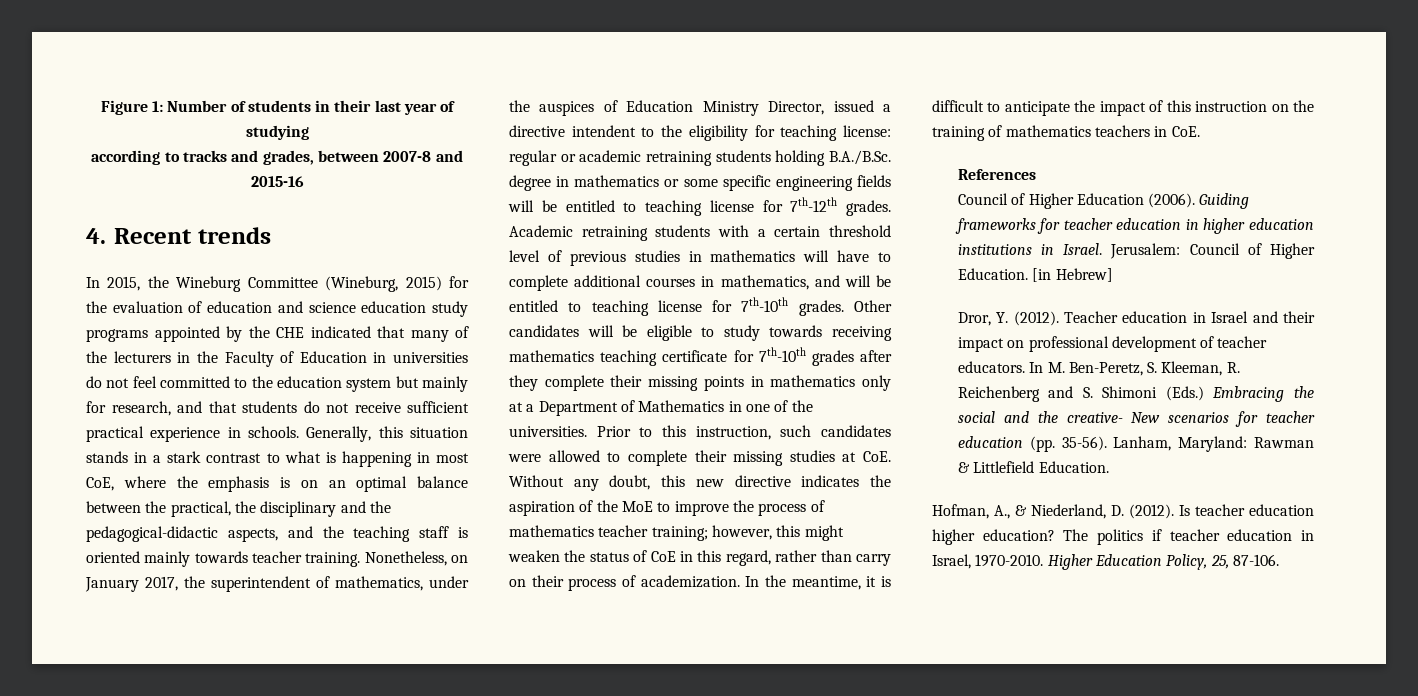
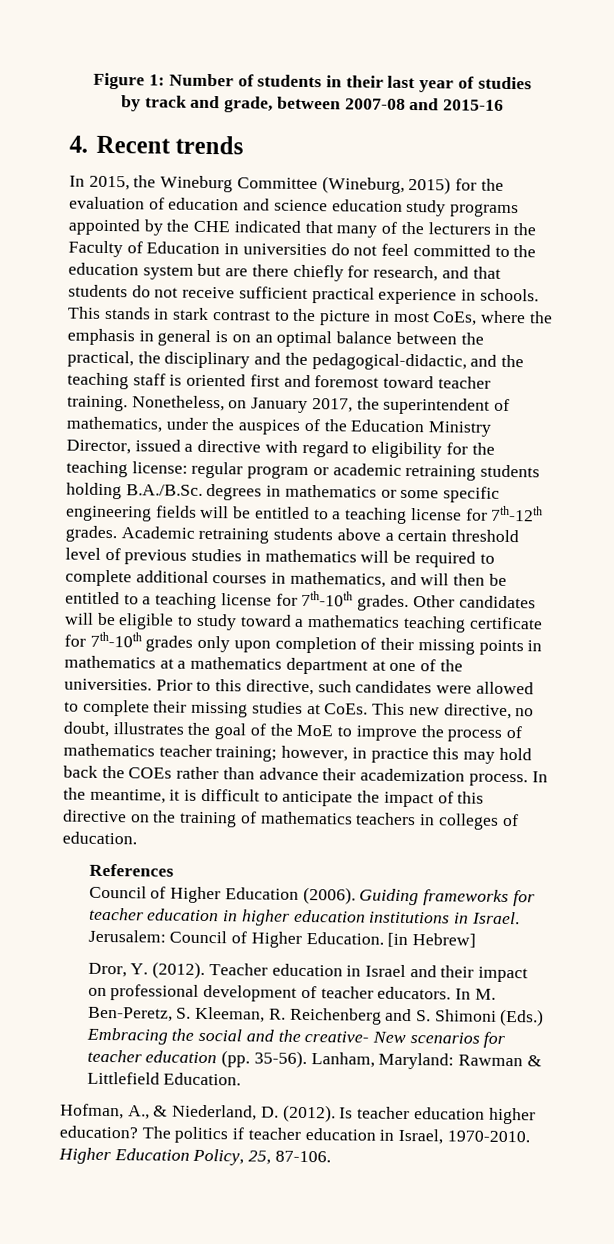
- Figure 1: Number of students in their last year of studying
- according to tracks and grades, between 2007-8 and 2015-16
+ Figure 1: Number of students in their last year of studies
+ by track and grade, between 2007-08 and 2015-16
- In 2015, the Wineburg Committee (Wineburg, 2015) for the evaluation of education and science education study programs appointed by the CHE indicated that many of the lecturers in the Faculty of Education in universities do not feel committed to the education system but mainly for research, and that students do not receive sufficient practical experience in schools.
+ In 2015, the Wineburg Committee (Wineburg, 2015) for the evaluation of education and science education study programs appointed by the CHE indicated that many of the lecturers in the Faculty of Education in universities do not feel committed to the education system but are there chiefly for research, and that students do not receive sufficient practical experience in schools.
- Generally, this situation stands in a stark contrast to what is happening in most CoE, where the emphasis is on an optimal balance between the practical, the disciplinary and the pedagogical-didactic aspects, and the teaching staff is oriented mainly towards teacher training.
+ This stands in stark contrast to the picture in most CoEs, where the emphasis in general is on an optimal balance between the practical, the disciplinary and the pedagogical-didactic, and the teaching staff is oriented first and foremost toward teacher training.
- Nonetheless, on January 2017, the superintendent of mathematics, under the auspices of Education Ministry Director, issued a directive intendent to the eligibility for teaching license: regular or academic retraining students holding B.A./B.Sc. degree in mathematics or some specific engineering fields will be entitled to teaching license for 7th-12th grades.
+ Nonetheless, on January 2017, the superintendent of mathematics, under the auspices of the Education Ministry Director, issued a directive with regard to eligibility for the teaching license: regular program or academic retraining students holding B.A./B.Sc. degrees in mathematics or some specific engineering fields will be entitled to a teaching license for 7th-12th grades.
- Academic retraining students with a certain threshold level of previous studies in mathematics will have to complete additional courses in mathematics, and will be entitled to teaching license for 7th-10th grades.
+ Academic retraining students above a certain threshold level of previous studies in mathematics will be required to complete additional courses in mathematics, and will then be entitled to a teaching license for 7th-10th grades.
- Other candidates will be eligible to study towards receiving mathematics teaching certificate for 7th-10th grades after they complete their missing points in mathematics only at a Department of Mathematics in one of the universities.
+ Other candidates will be eligible to study toward a mathematics teaching certificate for 7th-10th grades only upon completion of their missing points in mathematics at a mathematics department at one of the universities.
- Prior to this instruction, such candidates were allowed to complete their missing studies at CoE. Without any doubt, this new directive indicates the aspiration of the MoE to improve the process of mathematics teacher training; however, this might weaken the status of CoE in this regard, rather than carry on their process of academization.
+ Prior to this directive, such candidates were allowed to complete their missing studies at CoEs. This new directive, no doubt, illustrates the goal of the MoE to improve the process of mathematics teacher training; however, in practice this may hold back the COEs rather than advance their academization process.
- In the meantime, it is difficult to anticipate the impact of this instruction on the training of mathematics teachers in CoE.
+ In the meantime, it is difficult to anticipate the impact of this directive on the training of mathematics teachers in colleges of education.

